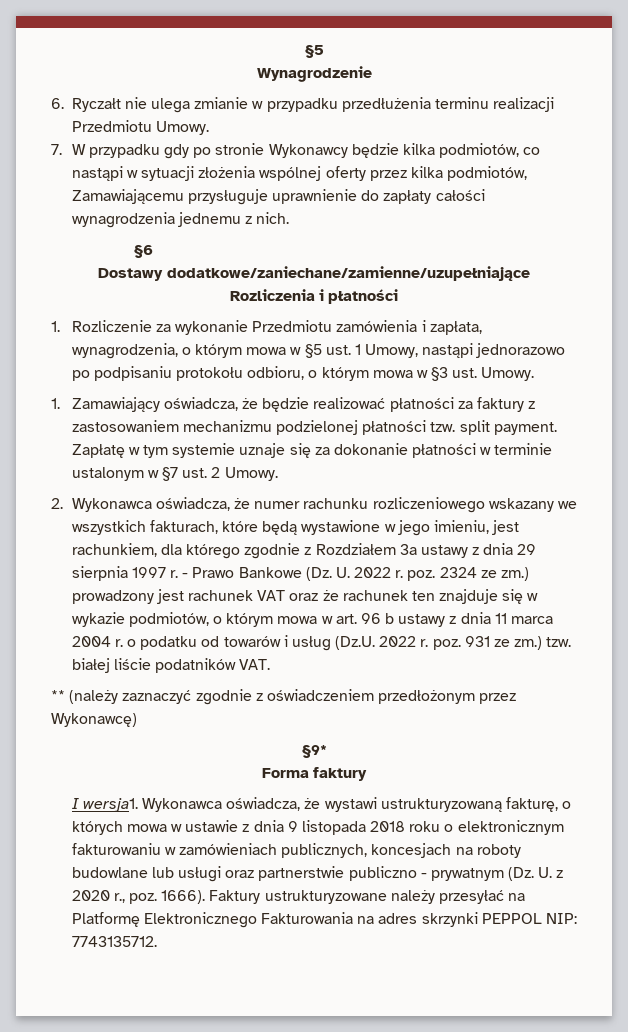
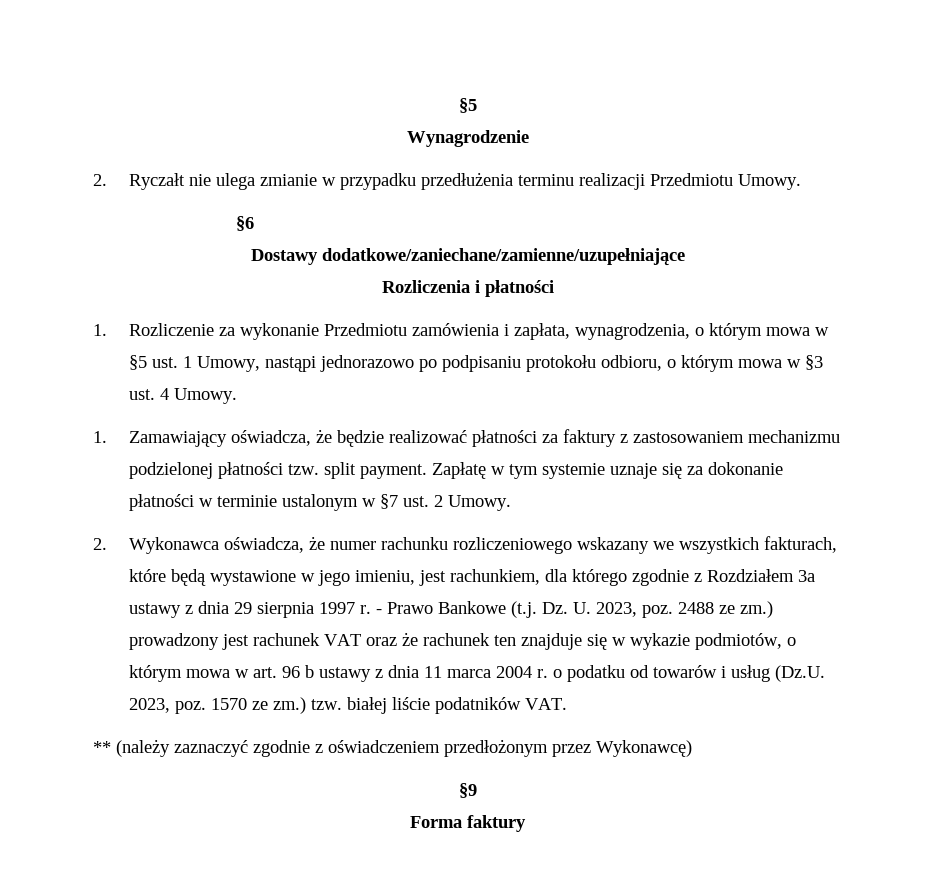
- 6. Ryczałt nie ulega zmianie w przypadku przedłużenia terminu realizacji Przedmiotu Umowy.
+ 2. Ryczałt nie ulega zmianie w przypadku przedłużenia terminu realizacji Przedmiotu Umowy.
- 7. W przypadku gdy po stronie Wykonawcy będzie kilka podmiotów, co nastąpi w sytuacji złożenia wspólnej oferty przez kilka podmiotów, Zamawiającemu przysługuje uprawnienie do zapłaty całości wynagrodzenia jednemu z nich.
- 1. Rozliczenie za wykonanie Przedmiotu zamówienia i zapłata, wynagrodzenia, o którym mowa w §5 ust. 1 Umowy, nastąpi jednorazowo po podpisaniu protokołu odbioru, o którym mowa w §3 ust. Umowy.
+ 1. Rozliczenie za wykonanie Przedmiotu zamówienia i zapłata, wynagrodzenia, o którym mowa w §5 ust. 1 Umowy, nastąpi jednorazowo po podpisaniu protokołu odbioru, o którym mowa w §3 ust. 4 Umowy.
- - Prawo Bankowe (Dz. U. 2022 r. poz. 2324 ze zm.) prowadzony jest rachunek VAT oraz że rachunek ten znajduje się w wykazie podmiotów, o którym mowa w art. 96 b ustawy z dnia 11 marca 2004 r. o podatku od towarów i usług (Dz.U. 2022 r. poz. 931 ze zm.) tzw. białej liście podatników VAT.
+ - Prawo Bankowe (t.j. Dz. U. 2023, poz. 2488 ze zm.) prowadzony jest rachunek VAT oraz że rachunek ten znajduje się w wykazie podmiotów, o którym mowa w art. 96 b ustawy z dnia 11 marca 2004 r. o podatku od towarów i usług (Dz.U. 2023, poz. 1570 ze zm.) tzw. białej liście podatników VAT.
- §9*
+ §9
- I wersja1. Wykonawca oświadcza, że wystawi ustrukturyzowaną fakturę, o których mowa w ustawie z dnia 9 listopada 2018 roku o elektronicznym fakturowaniu w zamówieniach publicznych, koncesjach na roboty budowlane lub usługi oraz partnerstwie publiczno - prywatnym (Dz. U. z 2020 r., poz. 1666). Faktury ustrukturyzowane należy przesyłać na Platformę Elektronicznego Fakturowania na adres skrzynki PEPPOL NIP: 7743135712.

